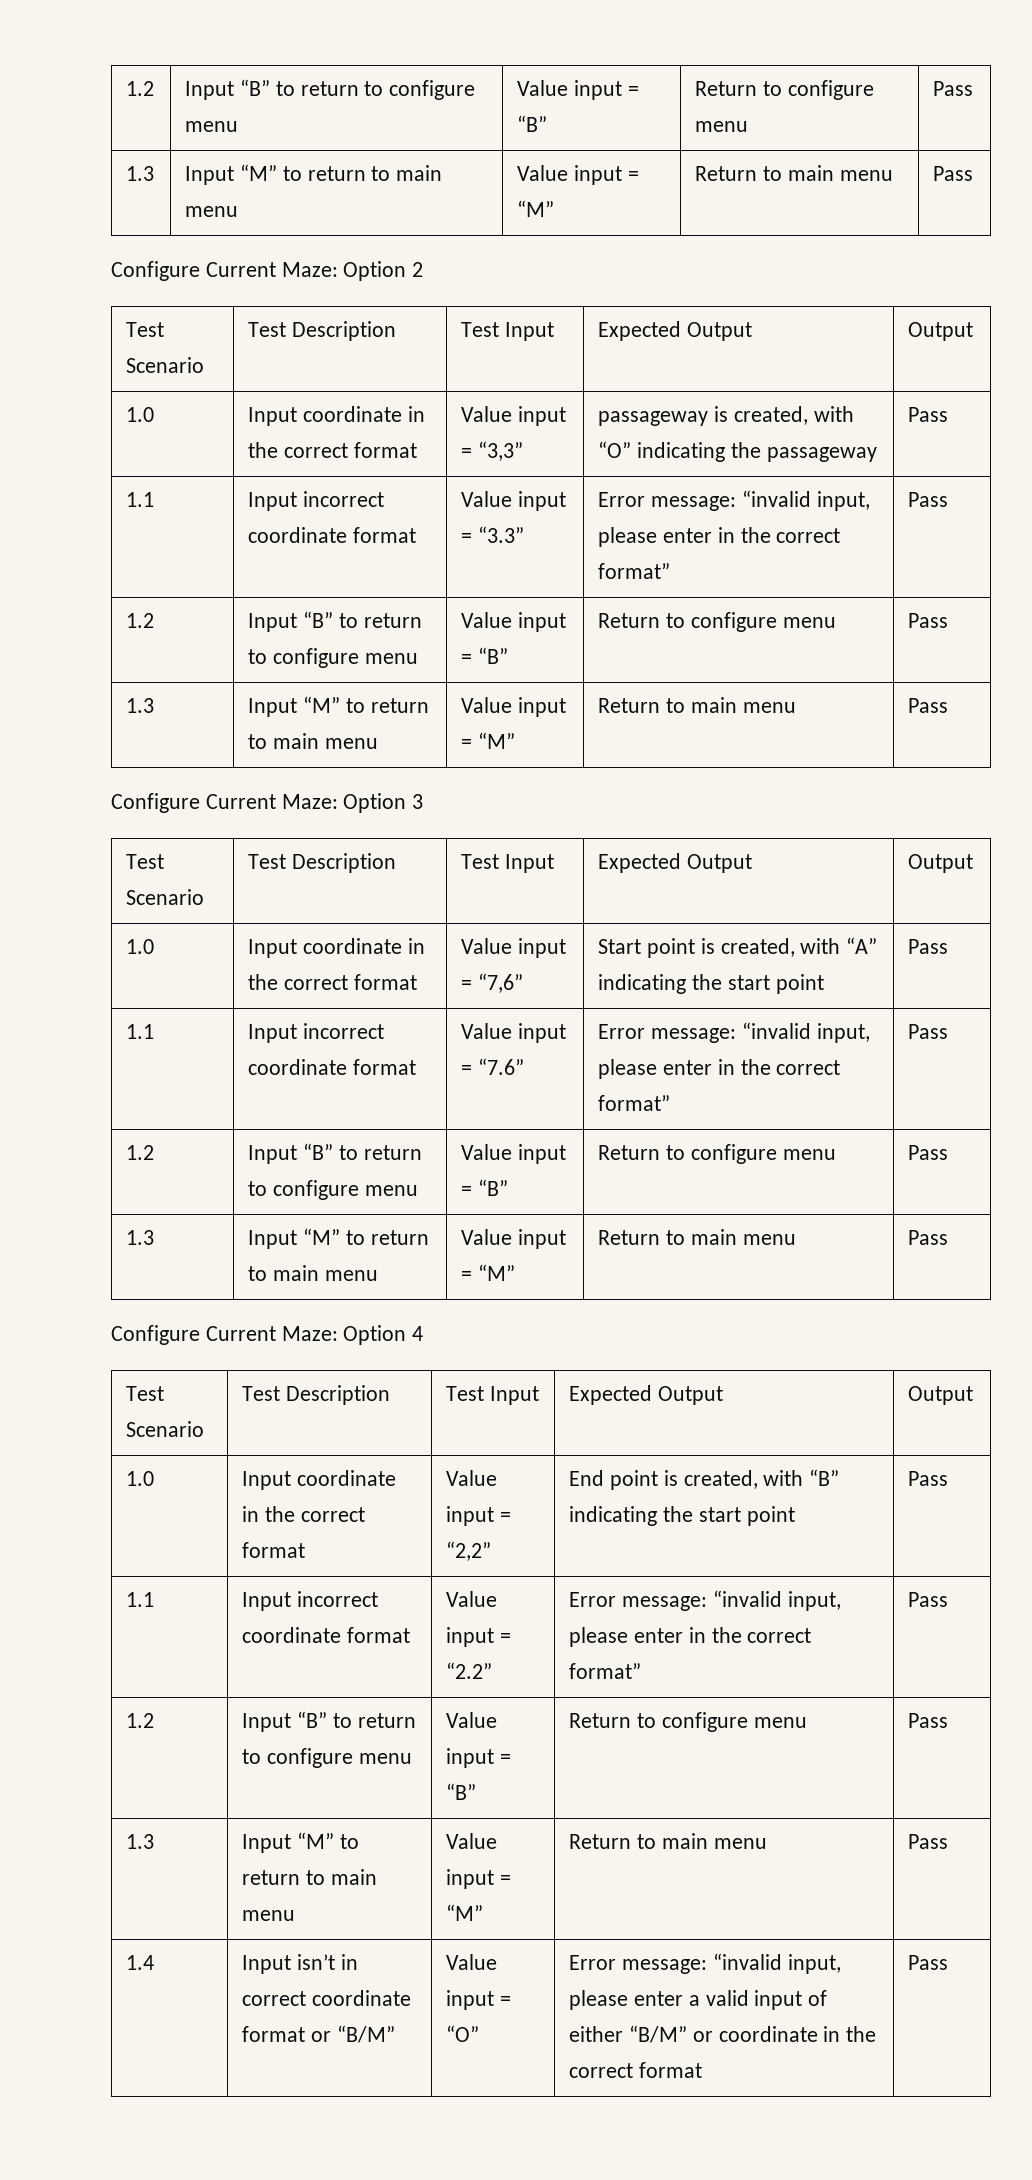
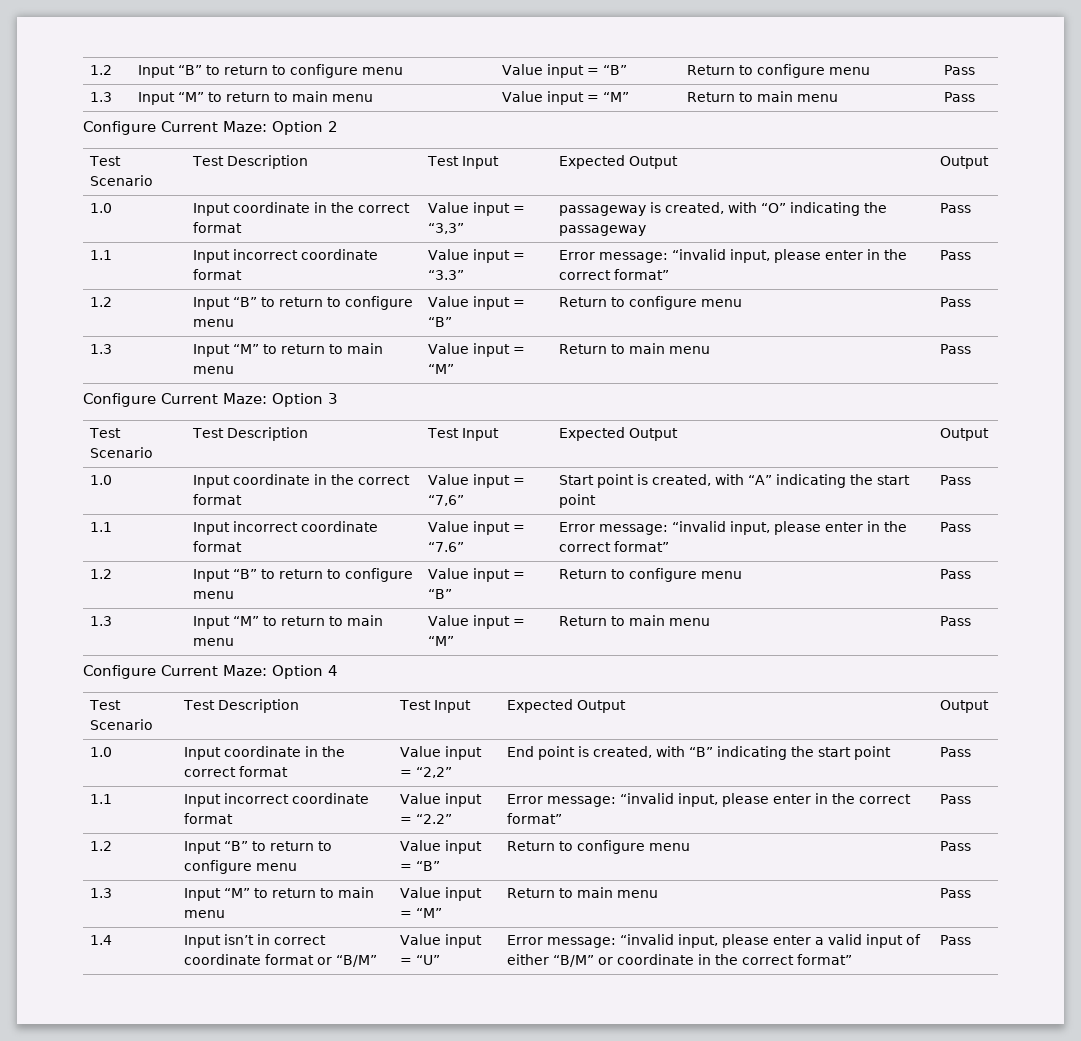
- 1.4 | Input isn’t in correct coordinate format or “B/M” | Value input = “O” | Error message: “invalid input, please enter a valid input of either “B/M” or coordinate in the correct format | Pass
+ 1.4 | Input isn’t in correct coordinate format or “B/M” | Value input = “U” | Error message: “invalid input, please enter a valid input of either “B/M” or coordinate in the correct format” | Pass

